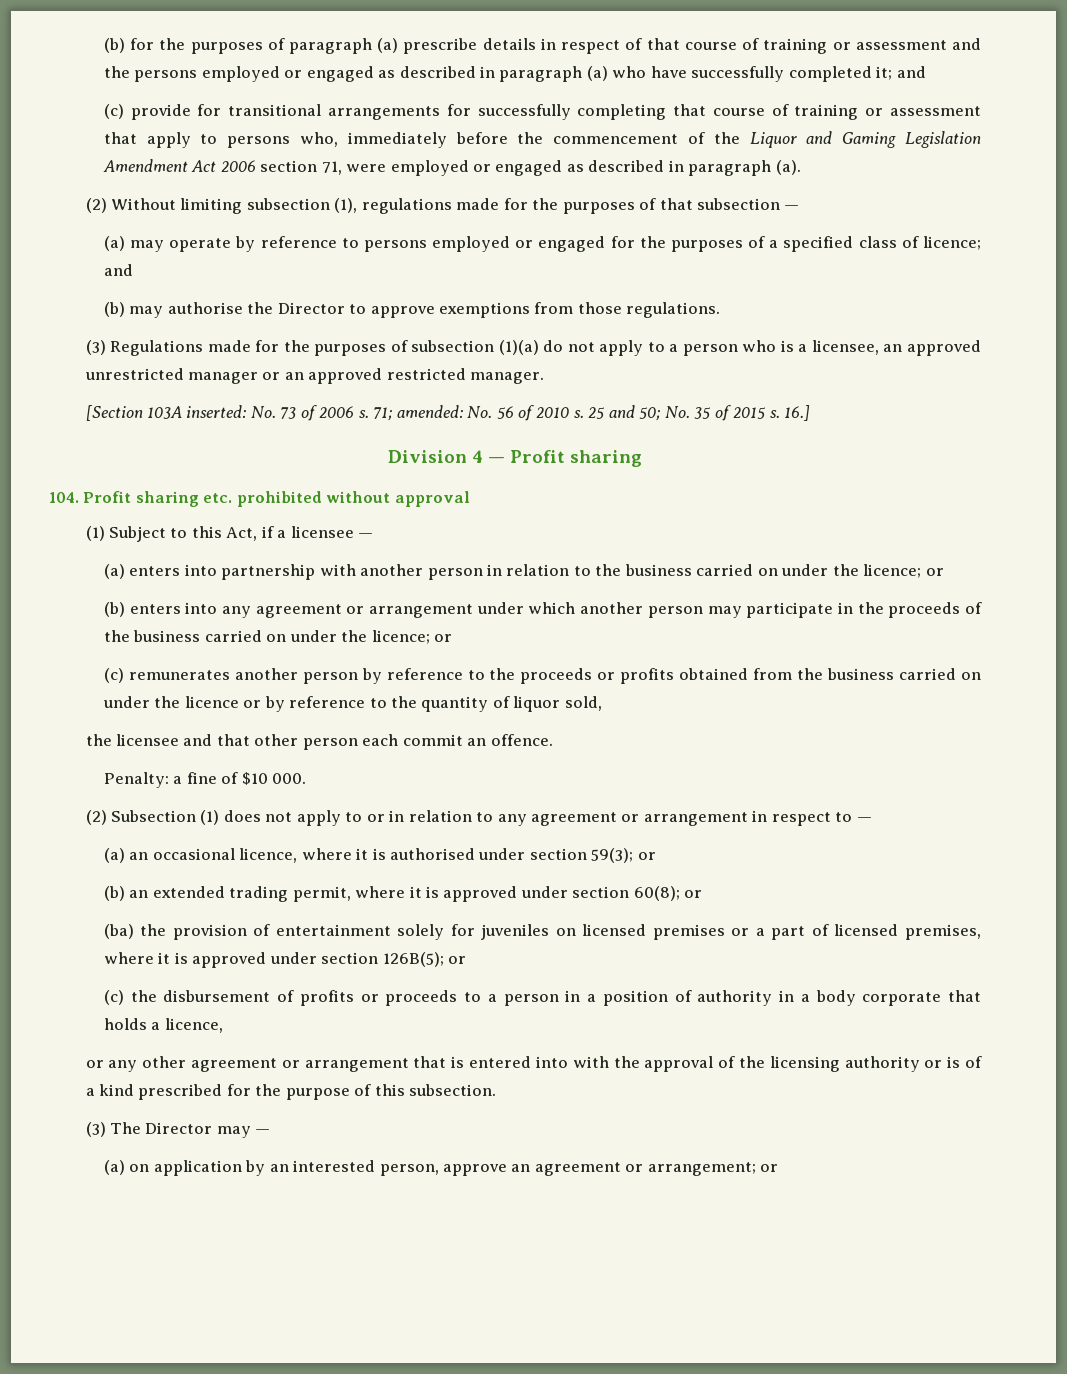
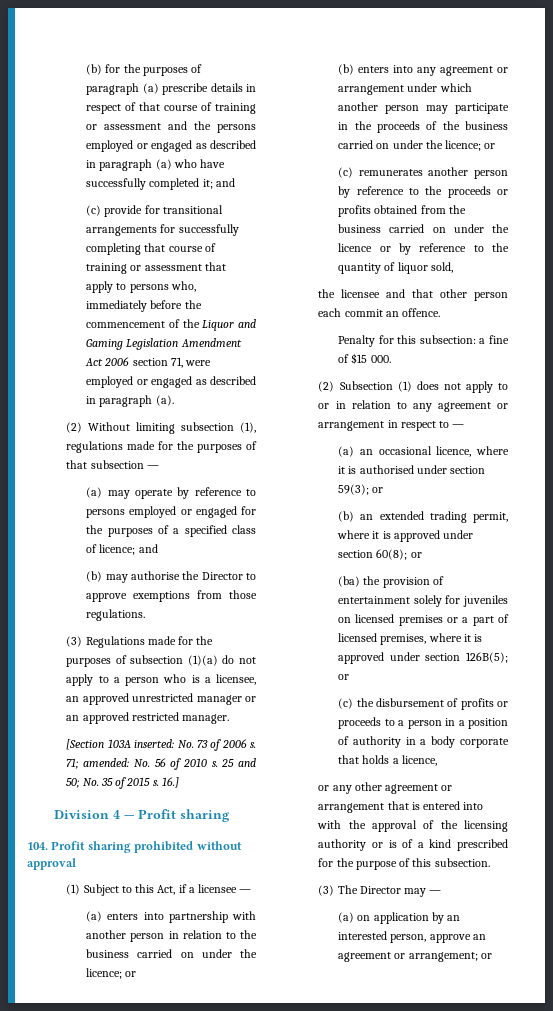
- 104. Profit sharing etc. prohibited without approval
+ 104. Profit sharing prohibited without approval
- Penalty: a fine of $10 000.
+ Penalty for this subsection: a fine of $15 000.

